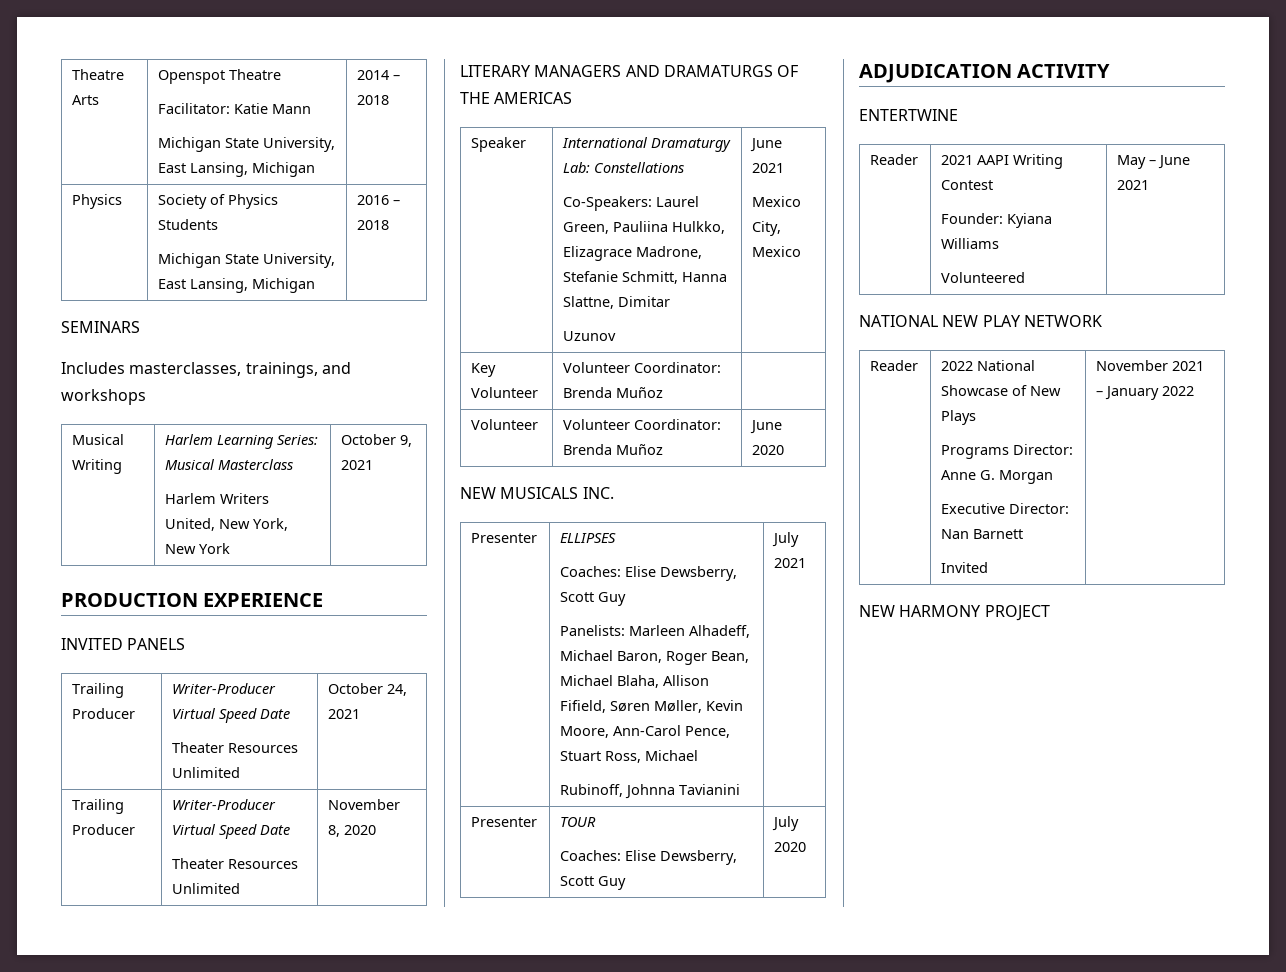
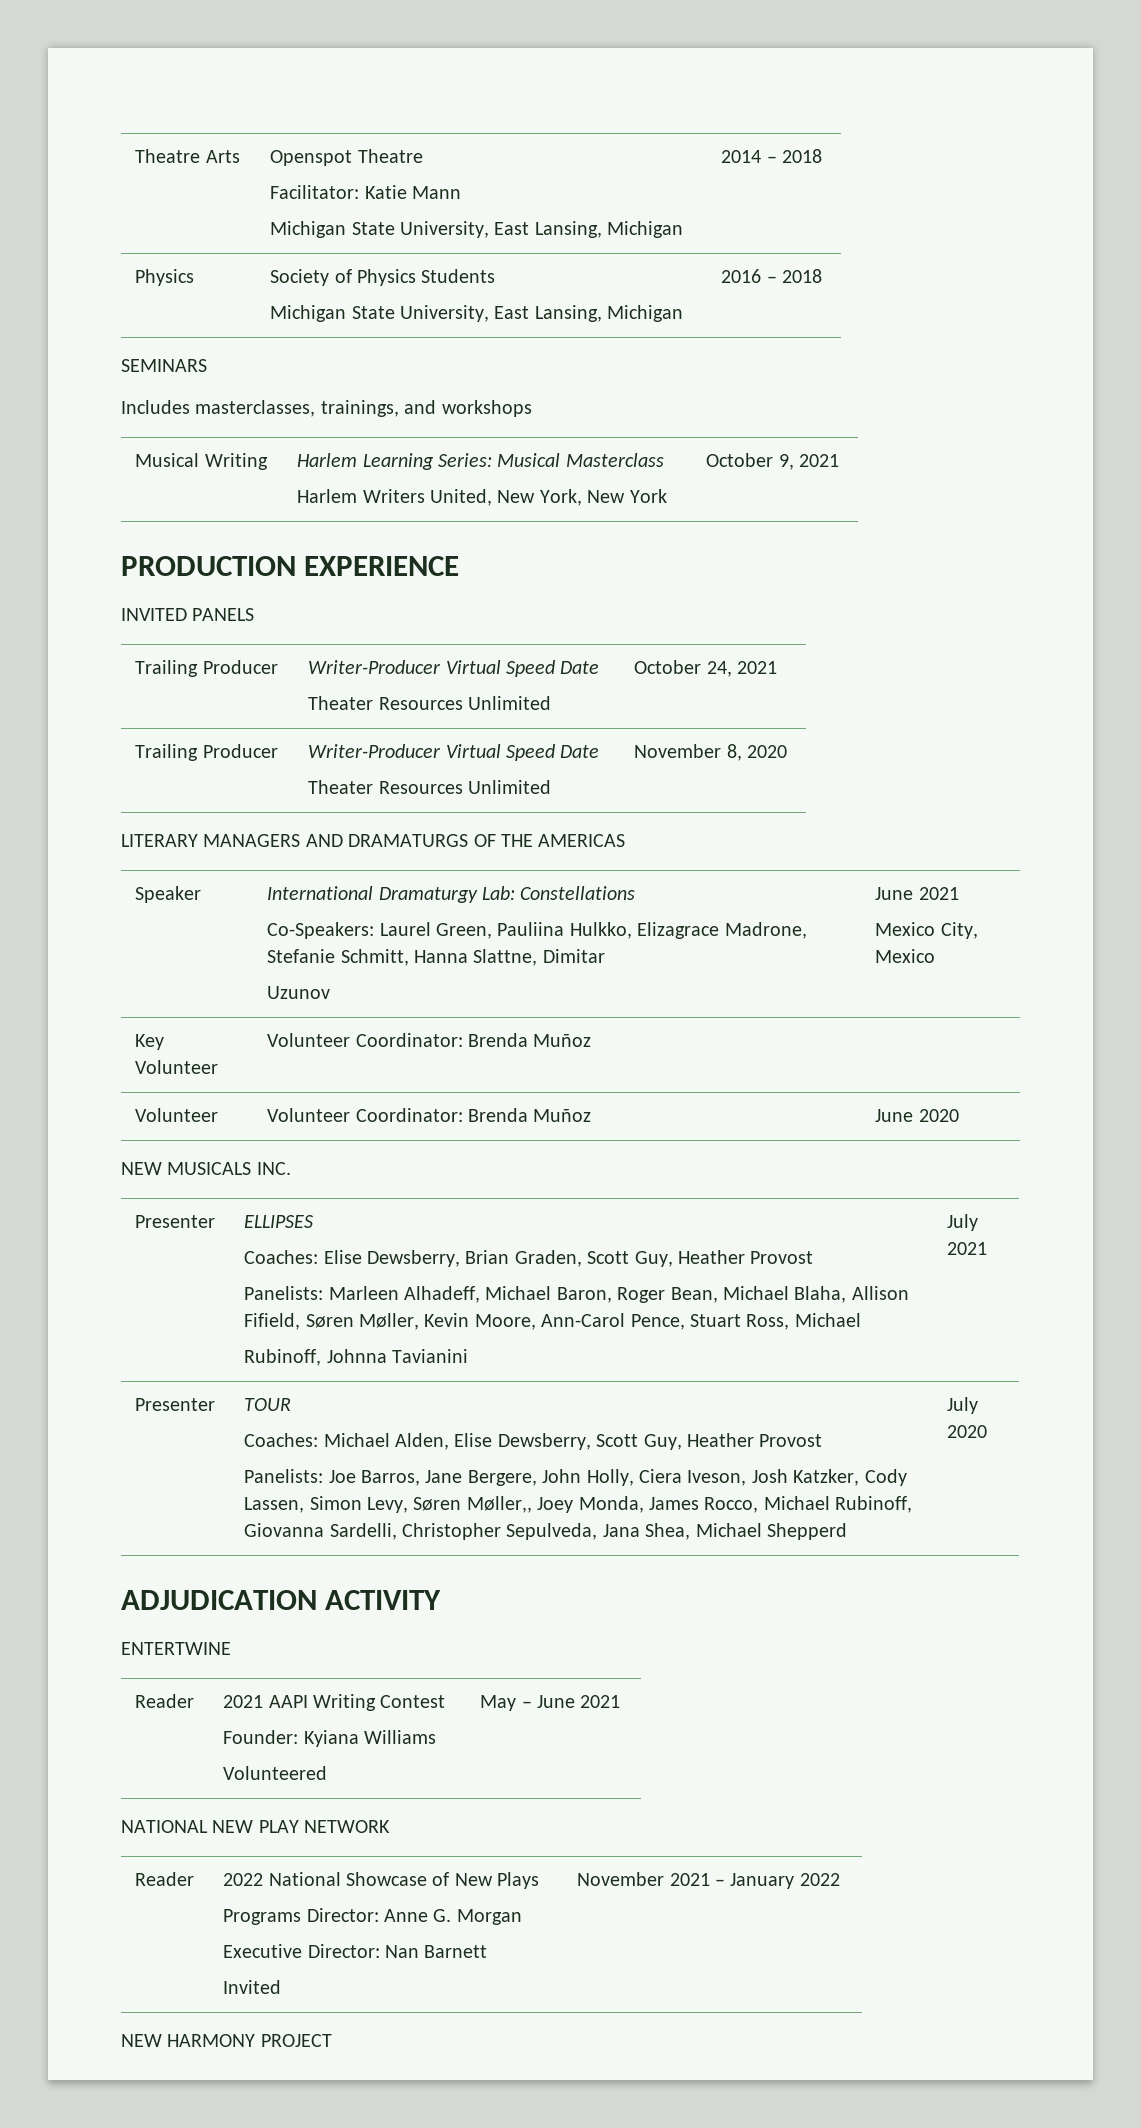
  Presenter | ELLIPSES
- Coaches: Elise Dewsberry, Scott Guy
+ Coaches: Elise Dewsberry, Brian Graden, Scott Guy, Heather Provost
  TOUR
- Coaches: Elise Dewsberry, Scott Guy
+ Coaches: Michael Alden, Elise Dewsberry, Scott Guy, Heather Provost
+ Panelists: Joe Barros, Jane Bergere, John Holly, Ciera Iveson, Josh Katzker, Cody Lassen, Simon Levy, Søren Møller,, Joey Monda, James Rocco, Michael Rubinoff, Giovanna Sardelli, Christopher Sepulveda, Jana Shea, Michael Shepperd

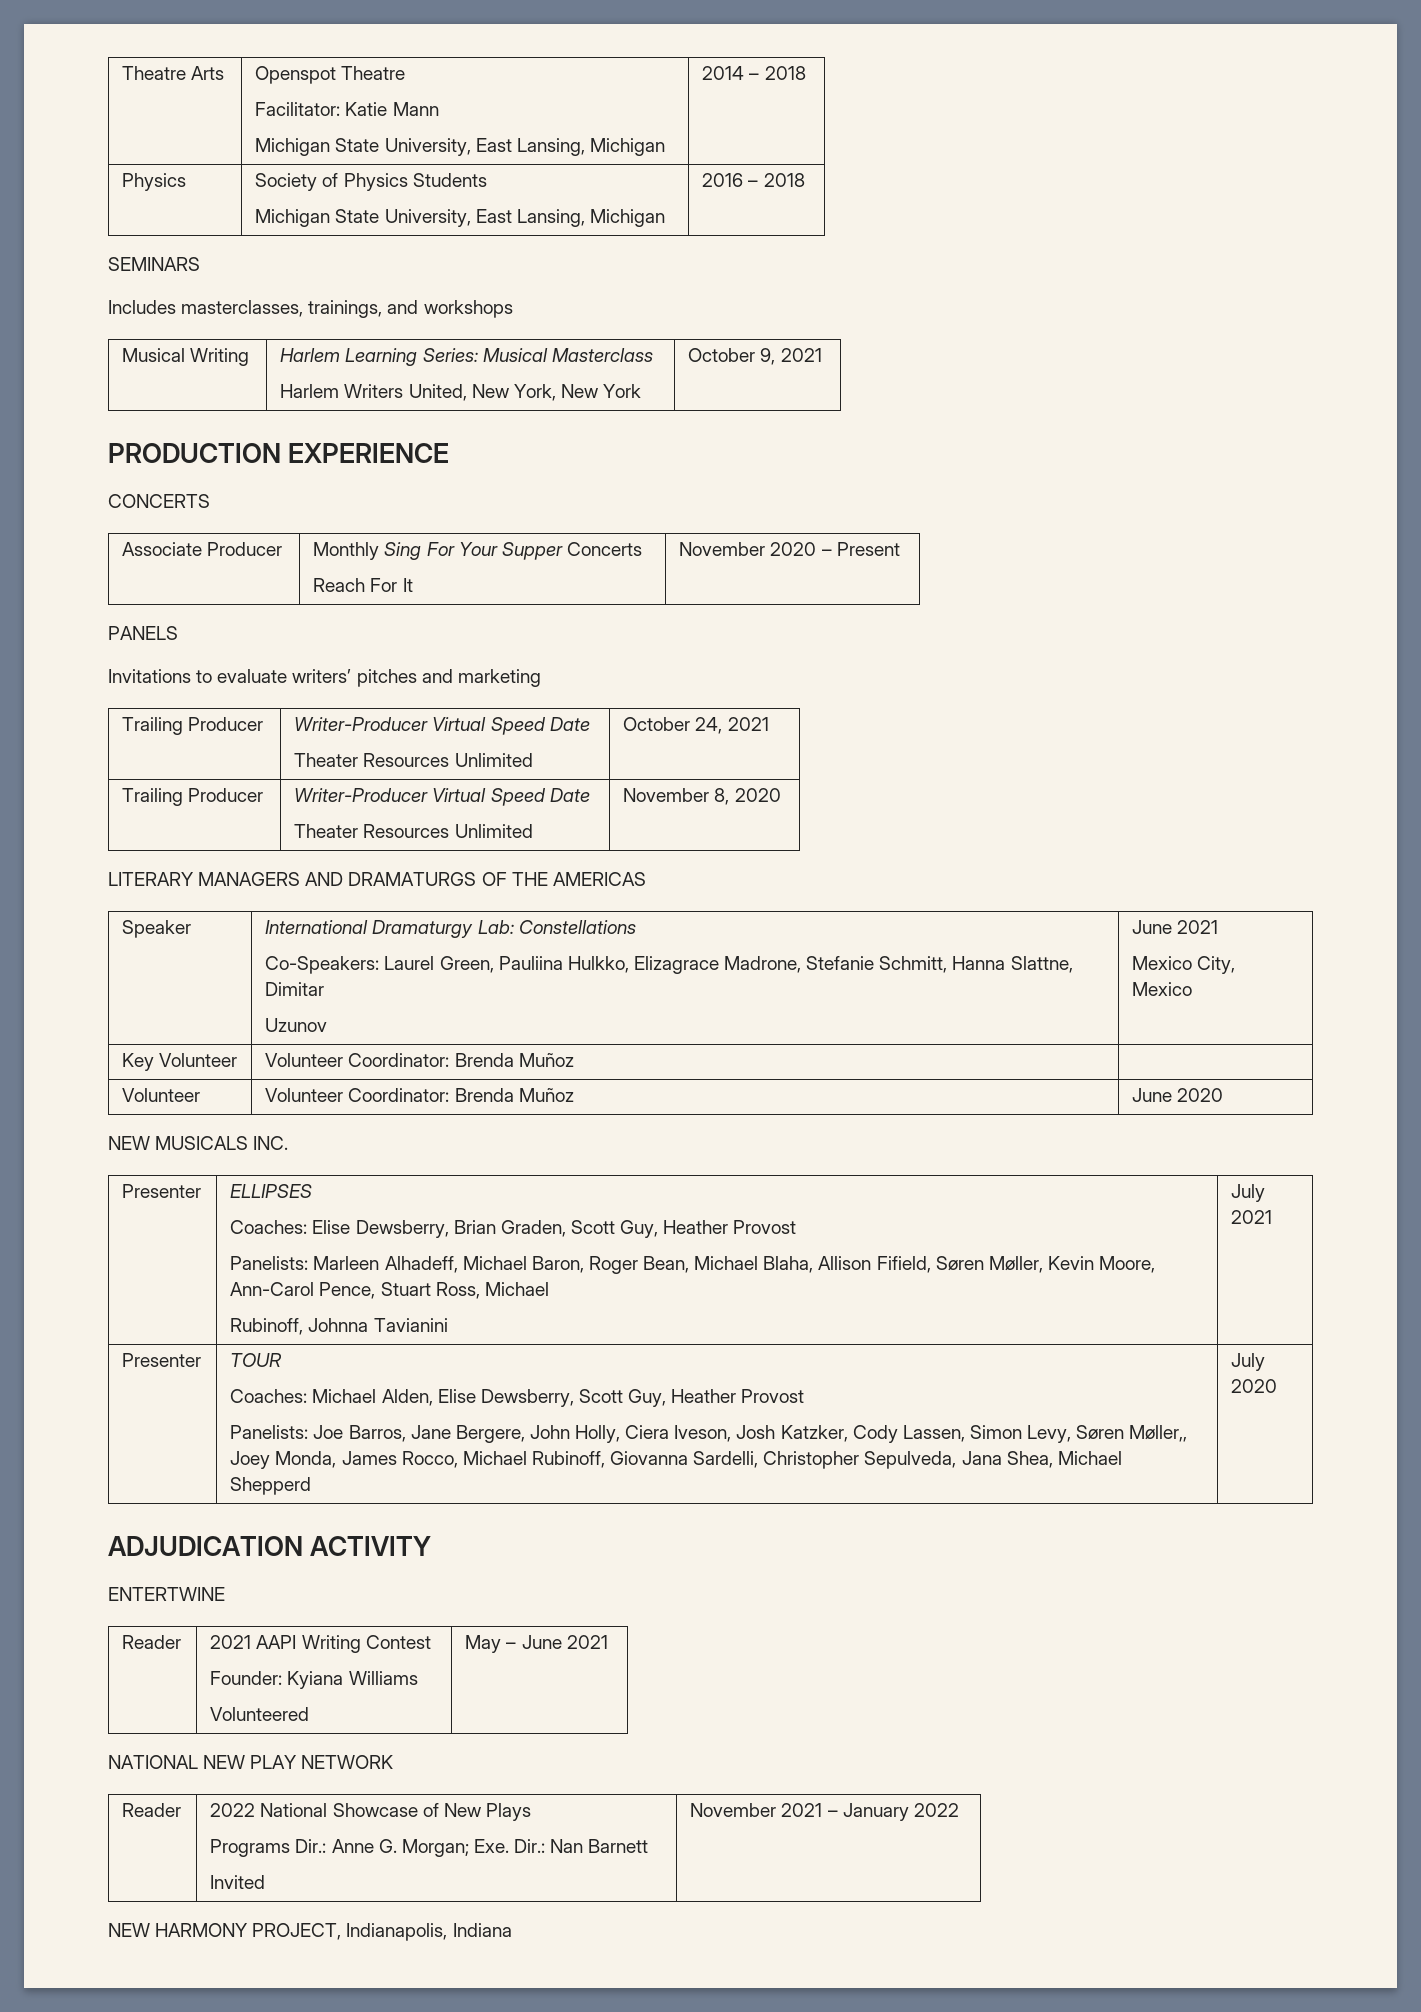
- INVITED PANELS
+ CONCERTS
+ Associate Producer | Monthly Sing For Your Supper Concerts
+ Reach For It | November 2020 – Present
+ PANELS
+ Invitations to evaluate writers’ pitches and marketing
  Reader | 2022 National Showcase of New Plays
- Programs Director: Anne G. Morgan
- Executive Director: Nan Barnett
+ Programs Dir.: Anne G. Morgan; Exe. Dir.: Nan Barnett
- NEW HARMONY PROJECT
+ NEW HARMONY PROJECT, Indianapolis, Indiana

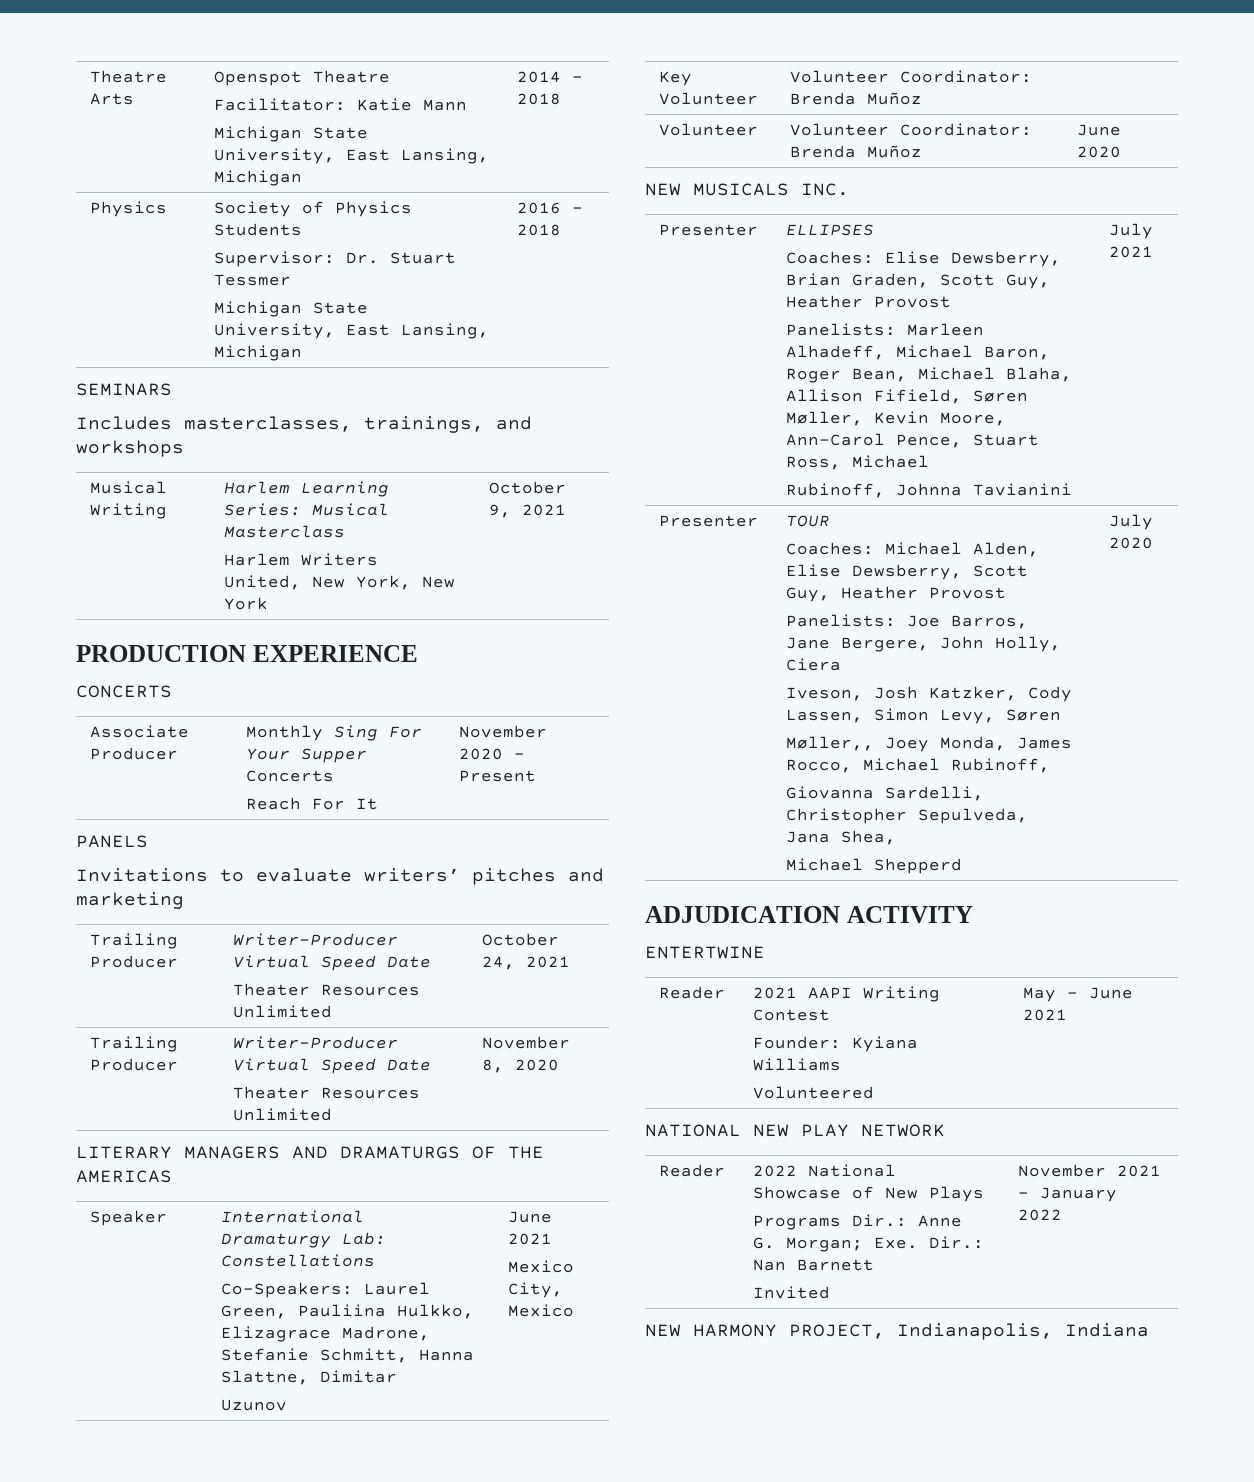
  Physics | Society of Physics Students
+ Supervisor: Dr. Stuart Tessmer
- Panelists: Joe Barros, Jane Bergere, John Holly, Ciera Iveson, Josh Katzker, Cody Lassen, Simon Levy, Søren Møller,, Joey Monda, James Rocco, Michael Rubinoff, Giovanna Sardelli, Christopher Sepulveda, Jana Shea, Michael Shepperd
+ Panelists: Joe Barros, Jane Bergere, John Holly, Ciera
+ Iveson, Josh Katzker, Cody Lassen, Simon Levy, Søren
+ Møller,, Joey Monda, James Rocco, Michael Rubinoff,
+ Giovanna Sardelli, Christopher Sepulveda, Jana Shea,
+ Michael Shepperd

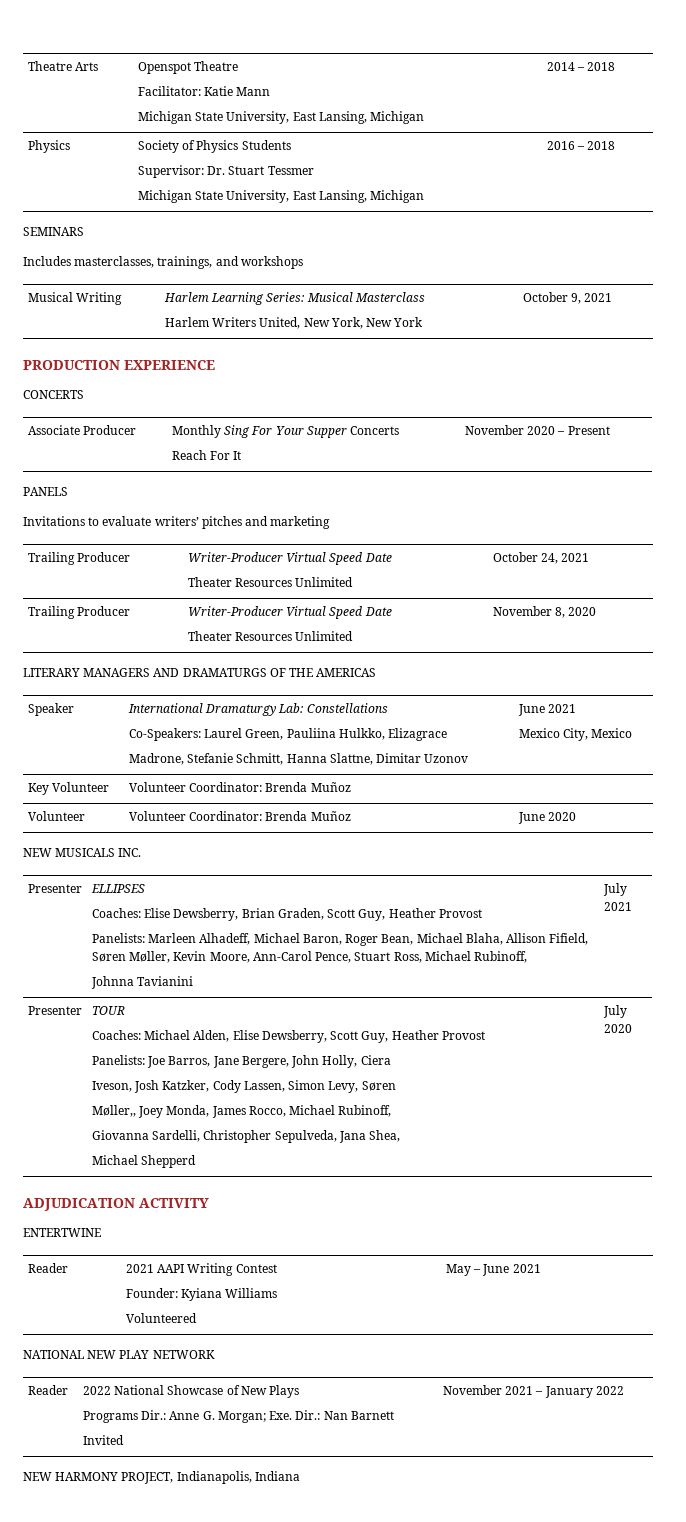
  Speaker | International Dramaturgy Lab: Constellations
- Co-Speakers: Laurel Green, Pauliina Hulkko, Elizagrace Madrone, Stefanie Schmitt, Hanna Slattne, Dimitar
- Uzunov | June 2021
+ Co-Speakers: Laurel Green, Pauliina Hulkko, Elizagrace
+ Madrone, Stefanie Schmitt, Hanna Slattne, Dimitar Uzonov | June 2021
  Presenter | ELLIPSES
  Coaches: Elise Dewsberry, Brian Graden, Scott Guy, Heather Provost
- Panelists: Marleen Alhadeff, Michael Baron, Roger Bean, Michael Blaha, Allison Fifield, Søren Møller, Kevin Moore, Ann-Carol Pence, Stuart Ross, Michael
- Rubinoff, Johnna Tavianini | July 2021
+ Panelists: Marleen Alhadeff, Michael Baron, Roger Bean, Michael Blaha, Allison Fifield, Søren Møller, Kevin Moore, Ann-Carol Pence, Stuart Ross, Michael Rubinoff,
+ Johnna Tavianini | July 2021

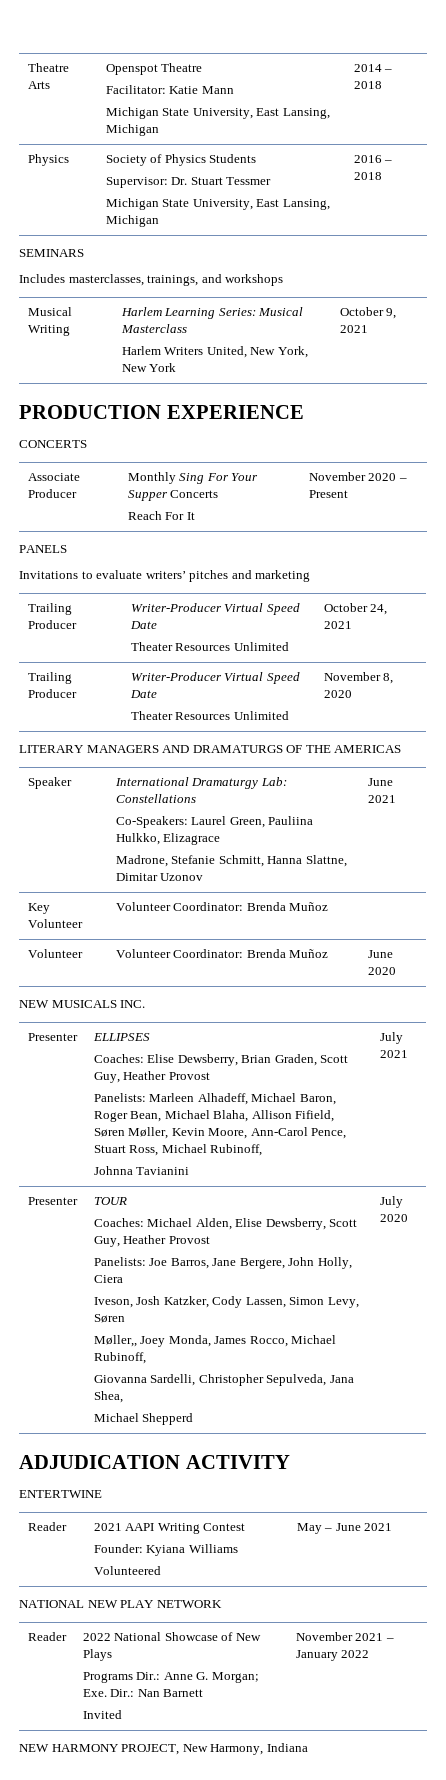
  Speaker | International Dramaturgy Lab: Constellations
  Co-Speakers: Laurel Green, Pauliina Hulkko, Elizagrace
  Madrone, Stefanie Schmitt, Hanna Slattne, Dimitar Uzonov | June 2021
- Mexico City, Mexico
- NEW HARMONY PROJECT, Indianapolis, Indiana
+ NEW HARMONY PROJECT, New Harmony, Indiana

